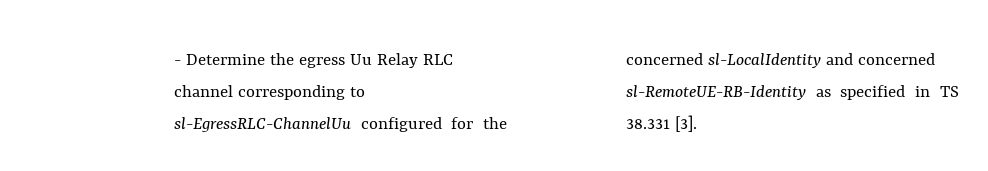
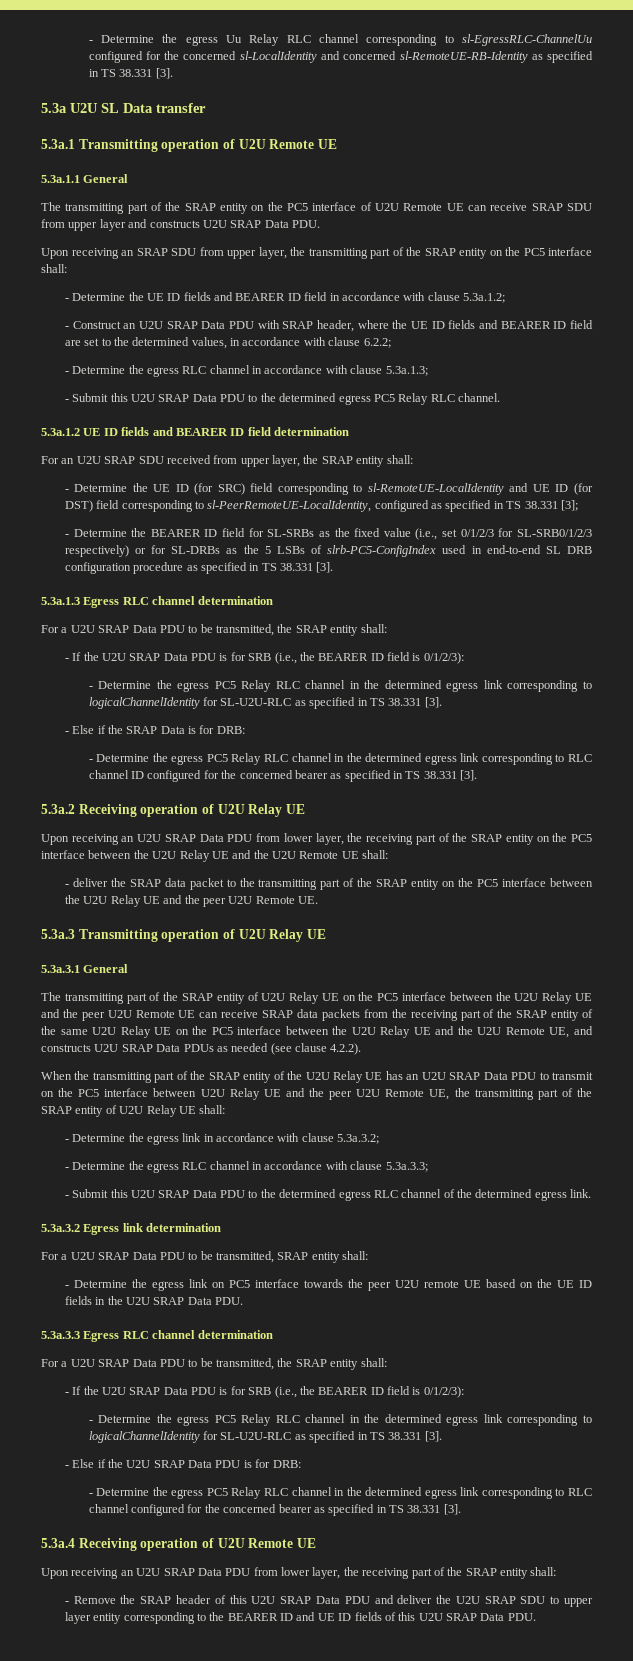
+ 5.3a U2U SL Data transfer
+ 5.3a.1 Transmitting operation of U2U Remote UE
+ 5.3a.1.1 General
+ The transmitting part of the SRAP entity on the PC5 interface of U2U Remote UE can receive SRAP SDU from upper layer and constructs U2U SRAP Data PDU.
+ Upon receiving an SRAP SDU from upper layer, the transmitting part of the SRAP entity on the PC5 interface shall:
+ - Determine the UE ID fields and BEARER ID field in accordance with clause 5.3a.1.2;
+ - Construct an U2U SRAP Data PDU with SRAP header, where the UE ID fields and BEARER ID field are set to the determined values, in accordance with clause 6.2.2;
+ - Determine the egress RLC channel in accordance with clause 5.3a.1.3;
+ - Submit this U2U SRAP Data PDU to the determined egress PC5 Relay RLC channel.
+ 5.3a.1.2 UE ID fields and BEARER ID field determination
+ For an U2U SRAP SDU received from upper layer, the SRAP entity shall:
+ - Determine the UE ID (for SRC) field corresponding to sl-RemoteUE-LocalIdentity and UE ID (for DST) field corresponding to sl-PeerRemoteUE-LocalIdentity, configured as specified in TS 38.331 [3];
+ - Determine the BEARER ID field for SL-SRBs as the fixed value (i.e., set 0/1/2/3 for SL-SRB0/1/2/3 respectively) or for SL-DRBs as the 5 LSBs of slrb-PC5-ConfigIndex used in end-to-end SL DRB configuration procedure as specified in TS 38.331 [3].
+ 5.3a.1.3 Egress RLC channel determination
+ For a U2U SRAP Data PDU to be transmitted, the SRAP entity shall:
+ - If the U2U SRAP Data PDU is for SRB (i.e., the BEARER ID field is 0/1/2/3):
+ - Determine the egress PC5 Relay RLC channel in the determined egress link corresponding to logicalChannelIdentity for SL-U2U-RLC as specified in TS 38.331 [3].
+ - Else if the SRAP Data is for DRB:
+ - Determine the egress PC5 Relay RLC channel in the determined egress link corresponding to RLC channel ID configured for the concerned bearer as specified in TS 38.331 [3].
+ 5.3a.2 Receiving operation of U2U Relay UE
+ Upon receiving an U2U SRAP Data PDU from lower layer, the receiving part of the SRAP entity on the PC5 interface between the U2U Relay UE and the U2U Remote UE shall:
+ - deliver the SRAP data packet to the transmitting part of the SRAP entity on the PC5 interface between the U2U Relay UE and the peer U2U Remote UE.
+ 5.3a.3 Transmitting operation of U2U Relay UE
+ 5.3a.3.1 General
+ The transmitting part of the SRAP entity of U2U Relay UE on the PC5 interface between the U2U Relay UE and the peer U2U Remote UE can receive SRAP data packets from the receiving part of the SRAP entity of the same U2U Relay UE on the PC5 interface between the U2U Relay UE and the U2U Remote UE, and constructs U2U SRAP Data PDUs as needed (see clause 4.2.2).
+ When the transmitting part of the SRAP entity of the U2U Relay UE has an U2U SRAP Data PDU to transmit on the PC5 interface between U2U Relay UE and the peer U2U Remote UE, the transmitting part of the SRAP entity of U2U Relay UE shall:
+ - Determine the egress link in accordance with clause 5.3a.3.2;
+ - Determine the egress RLC channel in accordance with clause 5.3a.3.3;
+ - Submit this U2U SRAP Data PDU to the determined egress RLC channel of the determined egress link.
+ 5.3a.3.2 Egress link determination
+ For a U2U SRAP Data PDU to be transmitted, SRAP entity shall:
+ - Determine the egress link on PC5 interface towards the peer U2U remote UE based on the UE ID fields in the U2U SRAP Data PDU.
+ 5.3a.3.3 Egress RLC channel determination
+ For a U2U SRAP Data PDU to be transmitted, the SRAP entity shall:
+ - If the U2U SRAP Data PDU is for SRB (i.e., the BEARER ID field is 0/1/2/3):
+ - Determine the egress PC5 Relay RLC channel in the determined egress link corresponding to logicalChannelIdentity for SL-U2U-RLC as specified in TS 38.331 [3].
+ - Else if the U2U SRAP Data PDU is for DRB:
+ - Determine the egress PC5 Relay RLC channel in the determined egress link corresponding to RLC channel configured for the concerned bearer as specified in TS 38.331 [3].
+ 5.3a.4 Receiving operation of U2U Remote UE
+ Upon receiving an U2U SRAP Data PDU from lower layer, the receiving part of the SRAP entity shall:
+ - Remove the SRAP header of this U2U SRAP Data PDU and deliver the U2U SRAP SDU to upper layer entity corresponding to the BEARER ID and UE ID fields of this U2U SRAP Data PDU.

